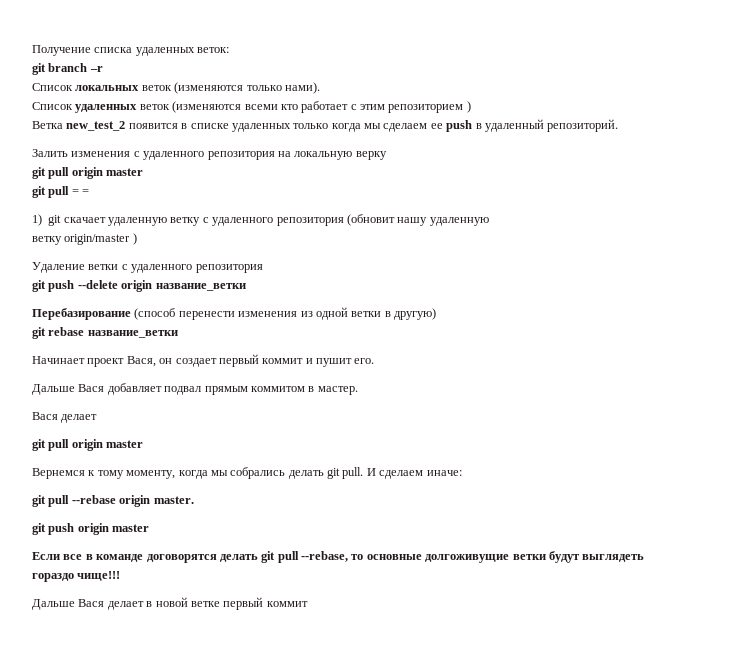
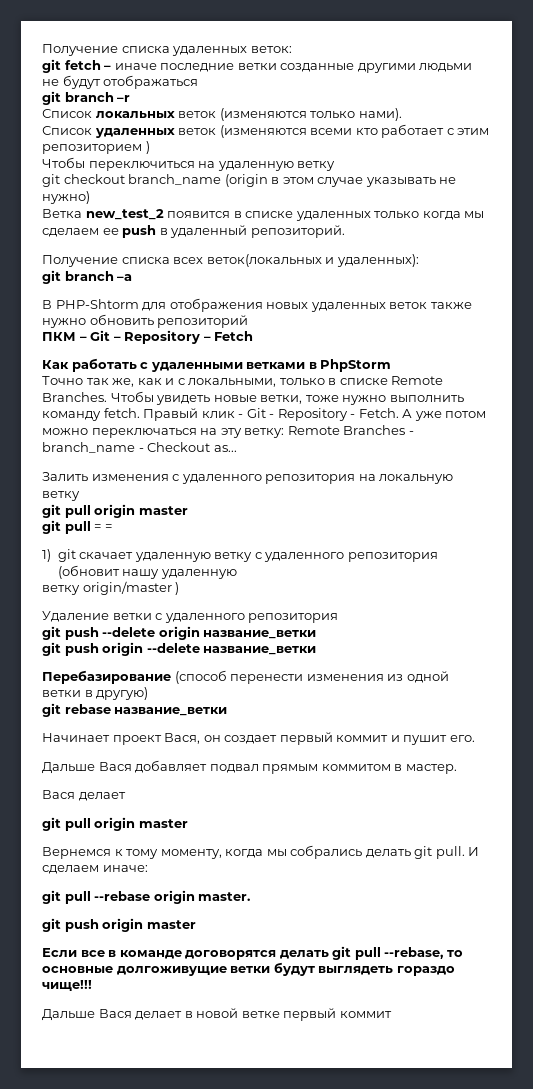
+ git fetch – иначе последние ветки созданные другими людьми не будут отображаться
+ Чтобы переключиться на удаленную ветку
+ git checkout branch_name (origin в этом случае указывать не нужно)
+ Получение списка всех веток(локальных и удаленных):
+ git branch –a
+ В PHP-Shtorm для отображения новых удаленных веток также нужно обновить репозиторий
+ ПКМ – Git – Repository – Fetch
+ Как работать с удаленными ветками в PhpStorm
+ Точно так же, как и с локальными, только в списке Remote Branches. Чтобы увидеть новые ветки, тоже нужно выполнить команду fetch. Правый клик - Git - Repository - Fetch. А уже потом можно переключаться на эту ветку: Remote Branches - branch_name - Checkout as...
- Залить изменения с удаленного репозитория на локальную верку
+ Залить изменения с удаленного репозитория на локальную ветку
+ git push origin --delete название_ветки

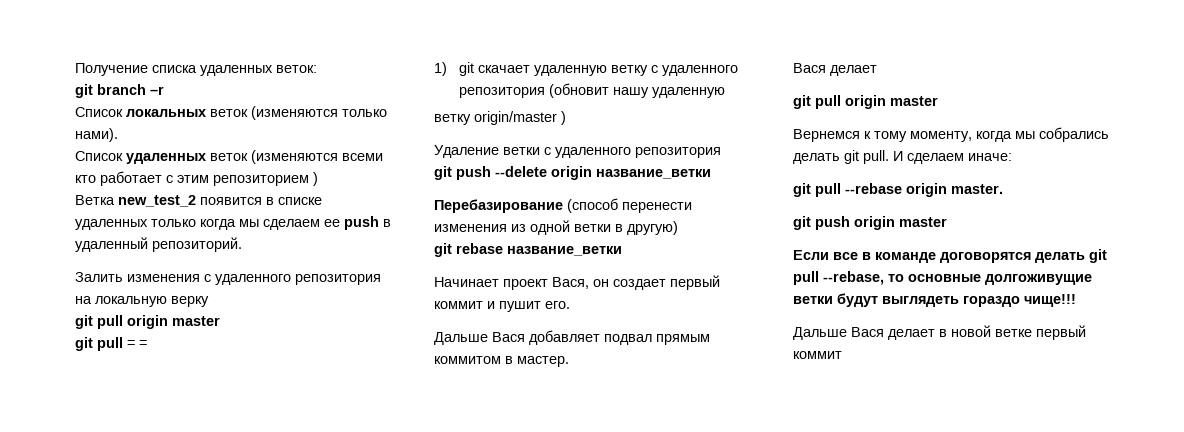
- git fetch – иначе последние ветки созданные другими людьми не будут отображаться
- Чтобы переключиться на удаленную ветку
- git checkout branch_name (origin в этом случае указывать не нужно)
- Получение списка всех веток(локальных и удаленных):
- git branch –a
- В PHP-Shtorm для отображения новых удаленных веток также нужно обновить репозиторий
- ПКМ – Git – Repository – Fetch
- Как работать с удаленными ветками в PhpStorm
- Точно так же, как и с локальными, только в списке Remote Branches. Чтобы увидеть новые ветки, тоже нужно выполнить команду fetch. Правый клик - Git - Repository - Fetch. А уже потом можно переключаться на эту ветку: Remote Branches - branch_name - Checkout as...
- Залить изменения с удаленного репозитория на локальную ветку
+ Залить изменения с удаленного репозитория на локальную верку
- git push origin --delete название_ветки

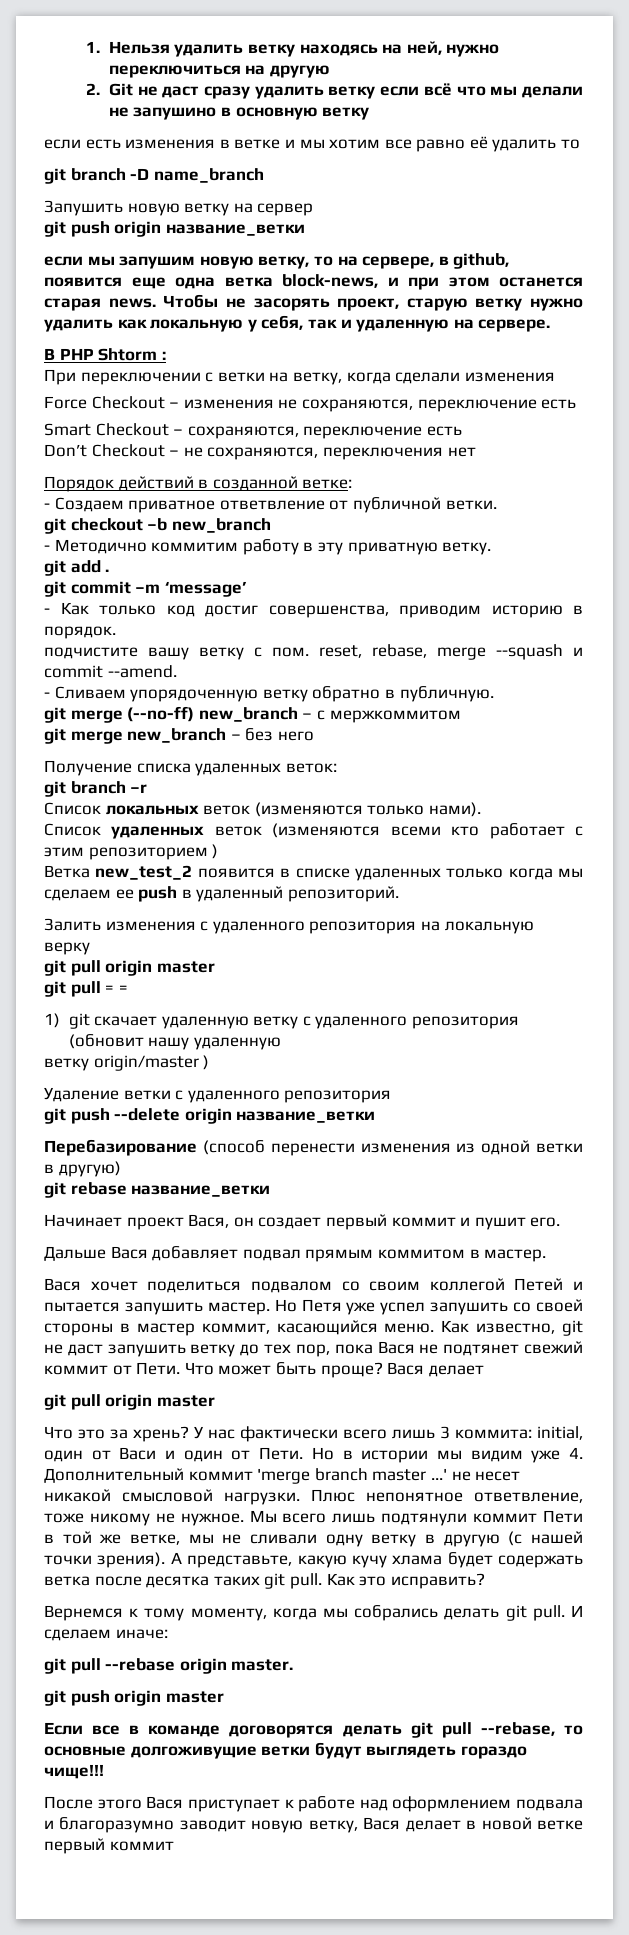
+ 1. Нельзя удалить ветку находясь на ней, нужно переключиться на другую
+ 2. Git не даст сразу удалить ветку если всё что мы делали не запушино в основную ветку
+ если есть изменения в ветке и мы хотим все равно её удалить то
+ git branch -D name_branch
+ Запушить новую ветку на сервер
+ git push origin название_ветки
+ если мы запушим новую ветку, то на сервере, в github, появится еще одна ветка block-news, и при этом останется старая news. Чтобы не засорять проект, старую ветку нужно удалить как локальную у себя, так и удаленную на сервере.
+ В PHP Shtorm :
+ При переключении с ветки на ветку, когда сделали изменения
+ Force Checkout – изменения не сохраняются, переключение есть
+ Smart Checkout – сохраняются, переключение есть
+ Don’t Checkout – не сохраняются, переключения нет
+ Порядок действий в созданной ветке:
+ - Создаем приватное ответвление от публичной ветки.
+ git checkout –b new_branch
+ - Методично коммитим работу в эту приватную ветку.
+ git add .
+ git commit –m ‘message’
+ - Как только код достиг совершенства, приводим историю в порядок.
+ подчистите вашу ветку с пом. reset, rebase, merge --squash и commit --amend.
+ - Сливаем упорядоченную ветку обратно в публичную.
+ git merge (--no-ff) new_branch – с мержкоммитом
+ git merge new_branch – без него
  Дальше Вася добавляет подвал прямым коммитом в мастер.
- Вася делает
+ Вася хочет поделиться подвалом со своим коллегой Петей и пытается запушить мастер. Но Петя уже успел запушить со своей стороны в мастер коммит, касающийся меню. Как известно, git не даст запушить ветку до тех пор, пока Вася не подтянет свежий коммит от Пети. Что может быть проще? Вася делает
+ Что это за хрень? У нас фактически всего лишь 3 коммита: initial, один от Васи и один от Пети. Но в истории мы видим уже 4. Дополнительный коммит 'merge branch master ...' не несет никакой смысловой нагрузки. Плюс непонятное ответвление, тоже никому не нужное. Мы всего лишь подтянули коммит Пети в той же ветке, мы не сливали одну ветку в другую (с нашей точки зрения). А представьте, какую кучу хлама будет содержать ветка после десятка таких git pull. Как это исправить?
- Дальше Вася делает в новой ветке первый коммит
+ После этого Вася приступает к работе над оформлением подвала и благоразумно заводит новую ветку, Вася делает в новой ветке первый коммит

